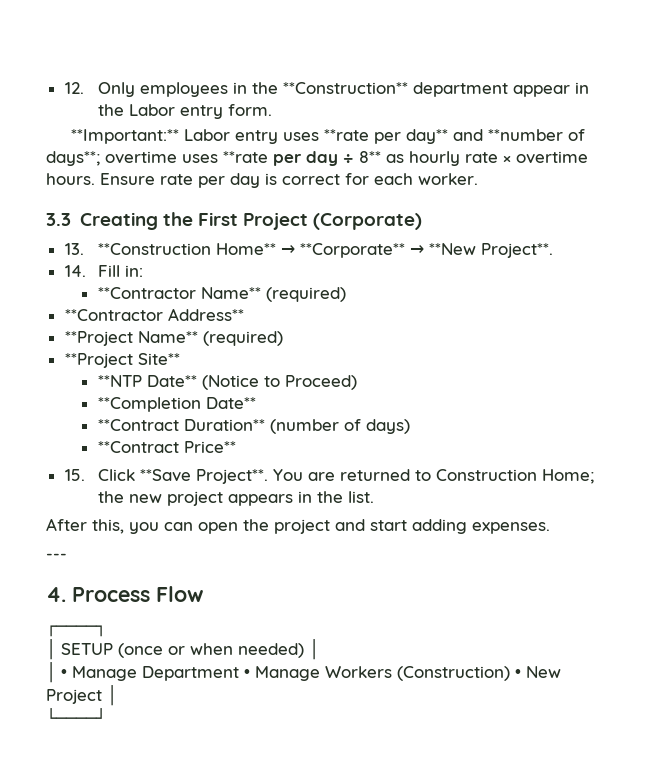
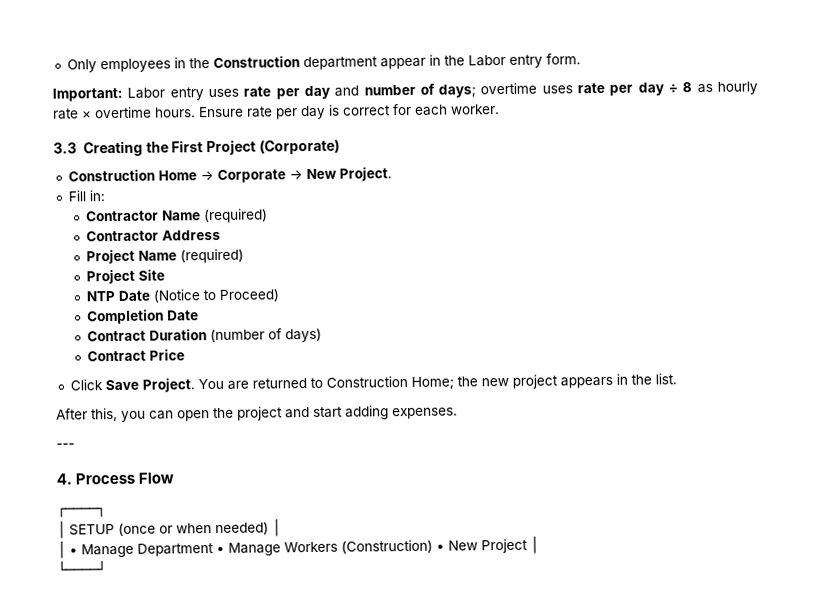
- 12. Only employees in the **Construction** department appear in the Labor entry form.
+ Only employees in the Construction department appear in the Labor entry form.
- **Important:** Labor entry uses **rate per day** and **number of days**; overtime uses **rate per day ÷ 8** as hourly rate × overtime hours.
+ Important: Labor entry uses rate per day and number of days; overtime uses rate per day ÷ 8 as hourly rate × overtime hours.
- 13. **Construction Home** → **Corporate** → **New Project**.
- 14. Fill in:
+ Construction Home → Corporate → New Project.
+ Fill in:
- **Contractor Name** (required)
- **Contractor Address**
- **Project Name** (required)
- **Project Site**
- **NTP Date** (Notice to Proceed)
+ Contractor Name (required)
+ Contractor Address
+ Project Name (required)
+ Project Site
+ NTP Date (Notice to Proceed)
- **Completion Date**
- **Contract Duration** (number of days)
+ Completion Date
+ Contract Duration (number of days)
- **Contract Price**
- 15. Click **Save Project**.
+ Contract Price
+ Click Save Project.

